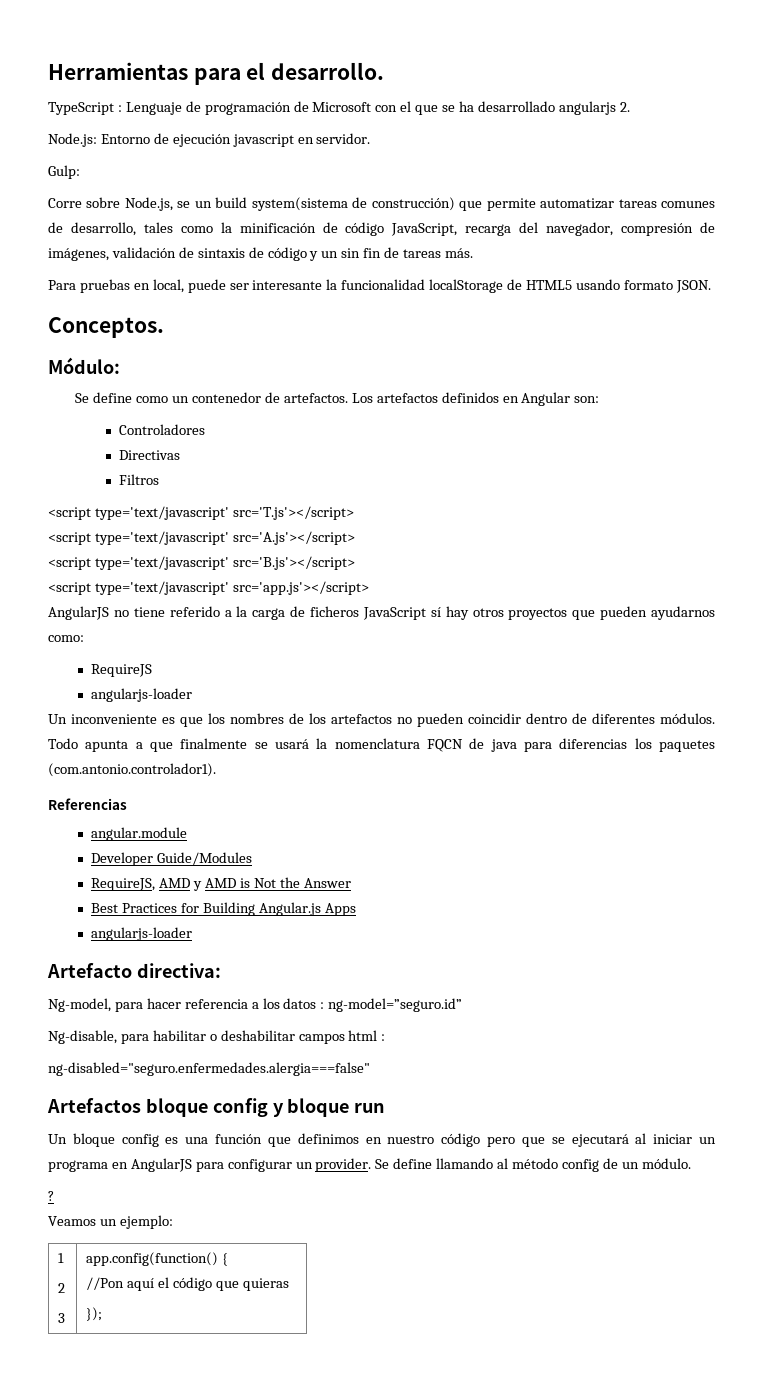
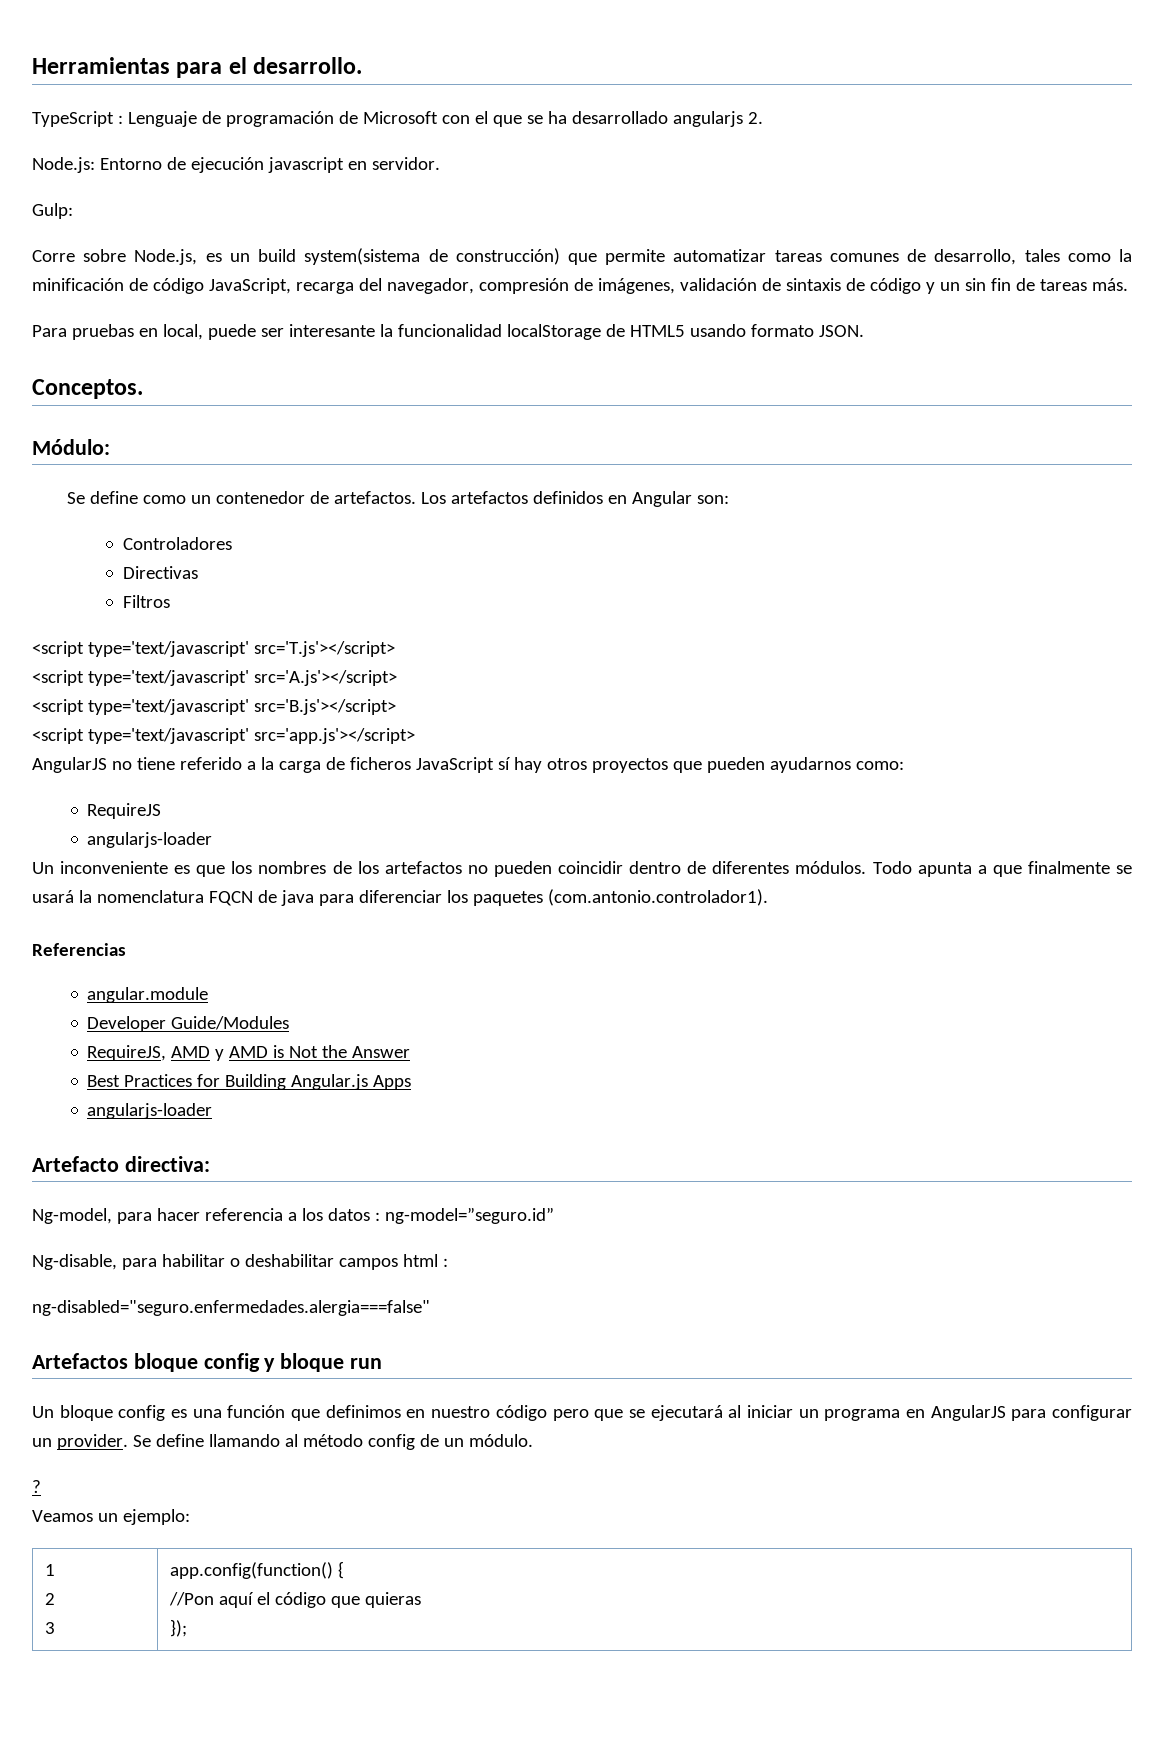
- Corre sobre Node.js, se un build system(sistema de construcción) que permite automatizar tareas comunes de desarrollo, tales como la minificación de código JavaScript, recarga del navegador, compresión de imágenes, validación de sintaxis de código y un sin fin de tareas más.
+ Corre sobre Node.js, es un build system(sistema de construcción) que permite automatizar tareas comunes de desarrollo, tales como la minificación de código JavaScript, recarga del navegador, compresión de imágenes, validación de sintaxis de código y un sin fin de tareas más.
- Todo apunta a que finalmente se usará la nomenclatura FQCN de java para diferencias los paquetes (com.antonio.controlador1).
+ Todo apunta a que finalmente se usará la nomenclatura FQCN de java para diferenciar los paquetes (com.antonio.controlador1).

